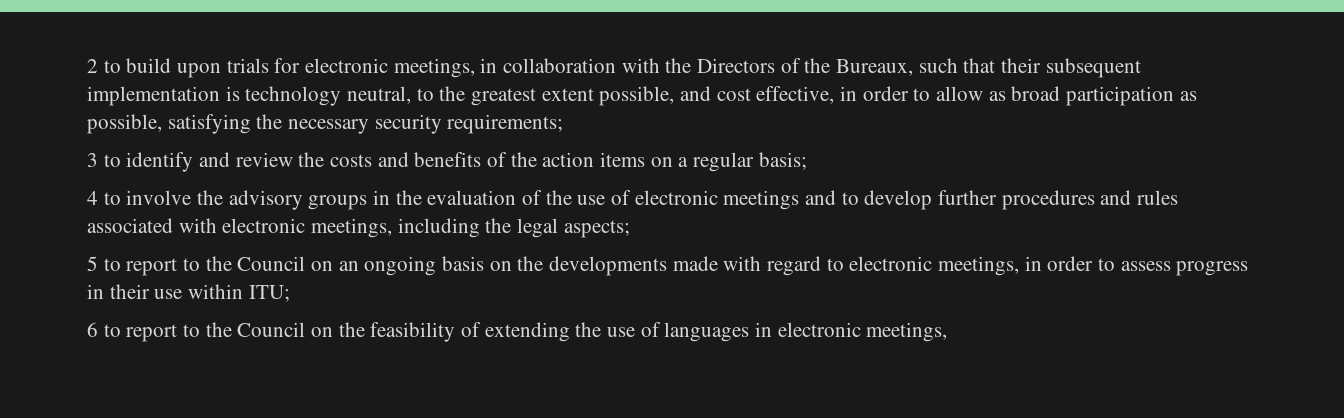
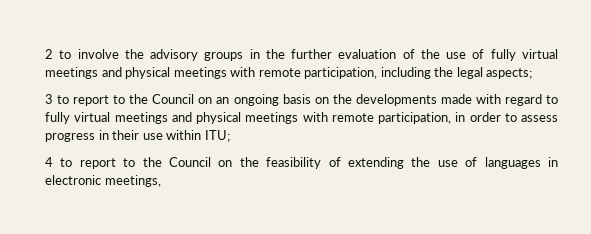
- 2 to build upon trials for electronic meetings, in collaboration with the Directors of the Bureaux, such that their subsequent implementation is technology neutral, to the greatest extent possible, and cost effective, in order to allow as broad participation as possible, satisfying the necessary security requirements;
- 3 to identify and review the costs and benefits of the action items on a regular basis;
- 4 to involve the advisory groups in the evaluation of the use of electronic meetings and to develop further procedures and rules associated with electronic meetings, including the legal aspects;
+ 2 to involve the advisory groups in the further evaluation of the use of fully virtual meetings and physical meetings with remote participation, including the legal aspects;
- 5 to report to the Council on an ongoing basis on the developments made with regard to electronic meetings, in order to assess progress in their use within ITU;
+ 3 to report to the Council on an ongoing basis on the developments made with regard to fully virtual meetings and physical meetings with remote participation, in order to assess progress in their use within ITU;
- 6 to report to the Council on the feasibility of extending the use of languages in electronic meetings,
+ 4 to report to the Council on the feasibility of extending the use of languages in electronic meetings,

